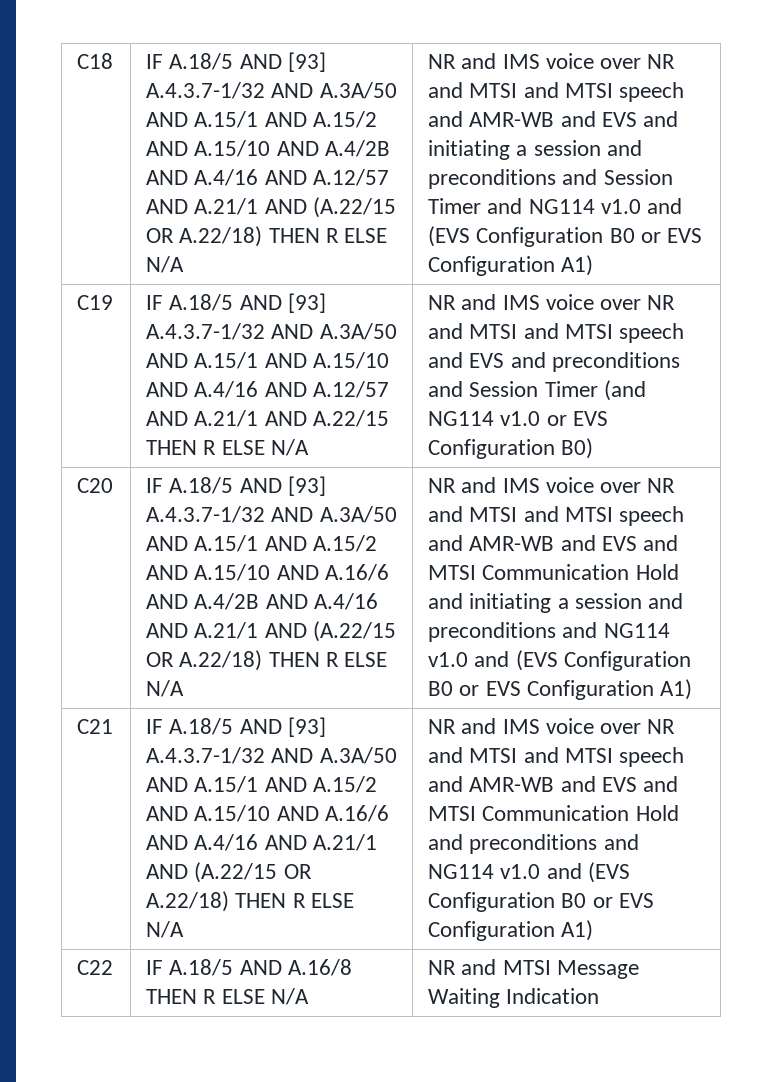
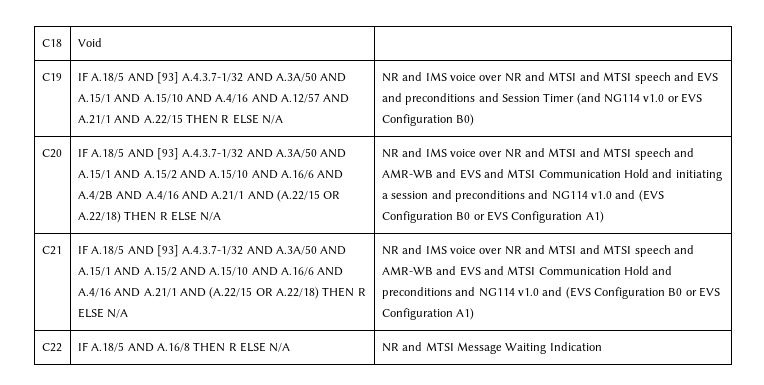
- IF A.18/5 AND [93] A.4.3.7-1/32 AND A.3A/50 AND A.15/1 AND A.15/2 AND A.15/10 AND A.4/2B AND A.4/16 AND A.12/57 AND A.21/1 AND (A.22/15 OR A.22/18) THEN R ELSE N/A | NR and IMS voice over NR and MTSI and MTSI speech and AMR-WB and EVS and initiating a session and preconditions and Session Timer and NG114 v1.0 and (EVS Configuration B0 or EVS Configuration A1)
+ Void

